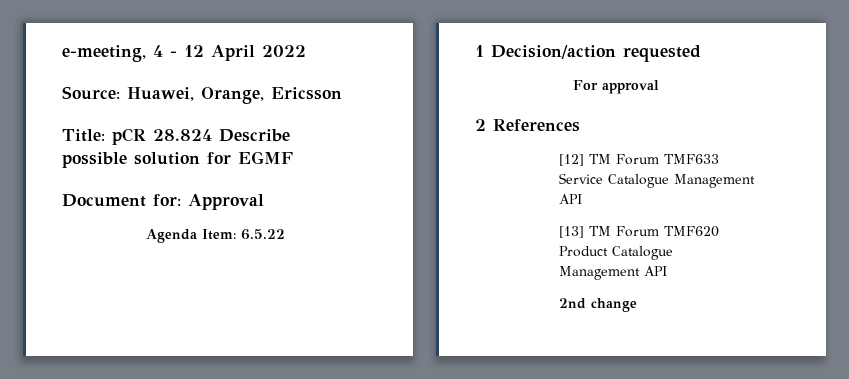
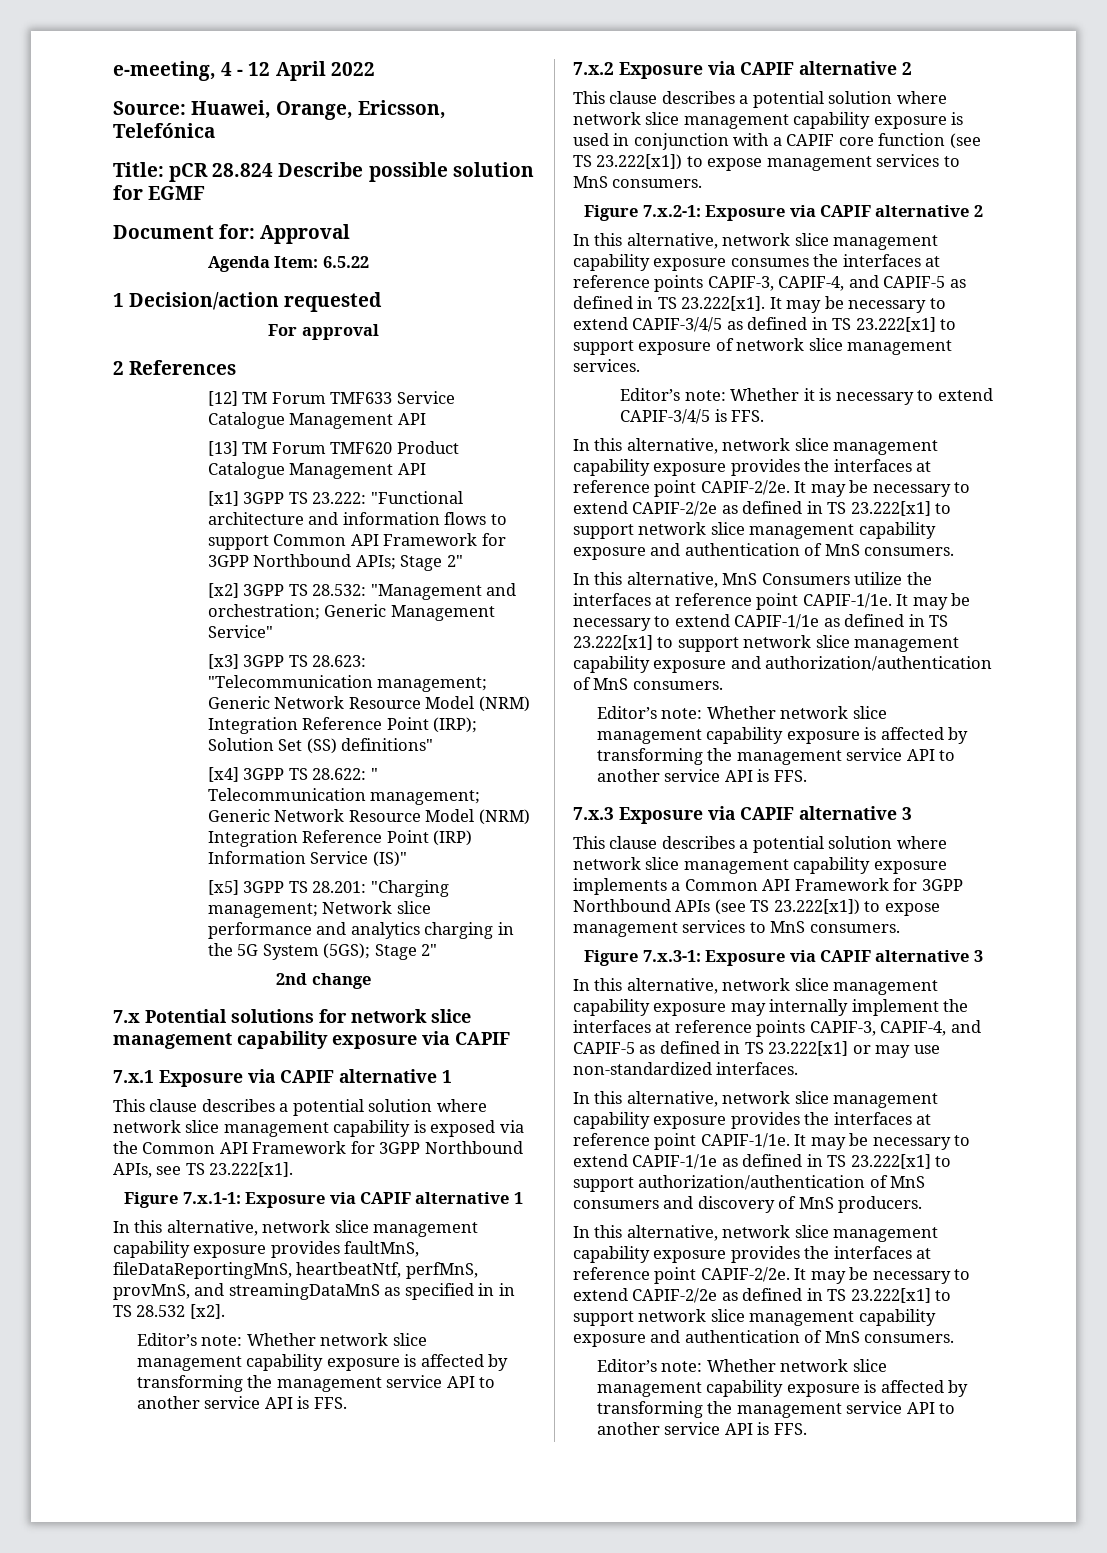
- Source: Huawei, Orange, Ericsson
+ Source: Huawei, Orange, Ericsson, Telefónica
+ [x1] 3GPP TS 23.222: "Functional architecture and information flows to support Common API Framework for 3GPP Northbound APIs; Stage 2"
+ [x2] 3GPP TS 28.532: "Management and orchestration; Generic Management Service"
+ [x3] 3GPP TS 28.623: "Telecommunication management; Generic Network Resource Model (NRM) Integration Reference Point (IRP); Solution Set (SS) definitions"
+ [x4] 3GPP TS 28.622: " Telecommunication management; Generic Network Resource Model (NRM) Integration Reference Point (IRP) Information Service (IS)"
+ [x5] 3GPP TS 28.201: "Charging management; Network slice performance and analytics charging in the 5G System (5GS); Stage 2"
  2nd change
+ 7.x Potential solutions for network slice management capability exposure via CAPIF
+ 7.x.1 Exposure via CAPIF alternative 1
+ This clause describes a potential solution where network slice management capability is exposed via the Common API Framework for 3GPP Northbound APIs, see TS 23.222[x1].
+ Figure 7.x.1-1: Exposure via CAPIF alternative 1
+ In this alternative, network slice management capability exposure provides faultMnS, fileDataReportingMnS, heartbeatNtf, perfMnS, provMnS, and streamingDataMnS as specified in in TS 28.532 [x2].
+ Editor’s note: Whether network slice management capability exposure is affected by transforming the management service API to another service API is FFS.
+ 7.x.2 Exposure via CAPIF alternative 2
+ This clause describes a potential solution where network slice management capability exposure is used in conjunction with a CAPIF core function (see TS 23.222[x1]) to expose management services to MnS consumers.
+ Figure 7.x.2-1: Exposure via CAPIF alternative 2
+ In this alternative, network slice management capability exposure consumes the interfaces at reference points CAPIF-3, CAPIF-4, and CAPIF-5 as defined in TS 23.222[x1]. It may be necessary to extend CAPIF-3/4/5 as defined in TS 23.222[x1] to support exposure of network slice management services.
+ Editor’s note: Whether it is necessary to extend CAPIF-3/4/5 is FFS.
+ In this alternative, network slice management capability exposure provides the interfaces at reference point CAPIF-2/2e. It may be necessary to extend CAPIF-2/2e as defined in TS 23.222[x1] to support network slice management capability exposure and authentication of MnS consumers.
+ In this alternative, MnS Consumers utilize the interfaces at reference point CAPIF-1/1e. It may be necessary to extend CAPIF-1/1e as defined in TS 23.222[x1] to support network slice management capability exposure and authorization/authentication of MnS consumers.
+ Editor’s note: Whether network slice management capability exposure is affected by transforming the management service API to another service API is FFS.
+ 7.x.3 Exposure via CAPIF alternative 3
+ This clause describes a potential solution where network slice management capability exposure implements a Common API Framework for 3GPP Northbound APIs (see TS 23.222[x1]) to expose management services to MnS consumers.
+ Figure 7.x.3-1: Exposure via CAPIF alternative 3
+ In this alternative, network slice management capability exposure may internally implement the interfaces at reference points CAPIF-3, CAPIF-4, and CAPIF-5 as defined in TS 23.222[x1] or may use non-standardized interfaces.
+ In this alternative, network slice management capability exposure provides the interfaces at reference point CAPIF-1/1e. It may be necessary to extend CAPIF-1/1e as defined in TS 23.222[x1] to support authorization/authentication of MnS consumers and discovery of MnS producers.
+ In this alternative, network slice management capability exposure provides the interfaces at reference point CAPIF-2/2e. It may be necessary to extend CAPIF-2/2e as defined in TS 23.222[x1] to support network slice management capability exposure and authentication of MnS consumers.
+ Editor’s note: Whether network slice management capability exposure is affected by transforming the management service API to another service API is FFS.

